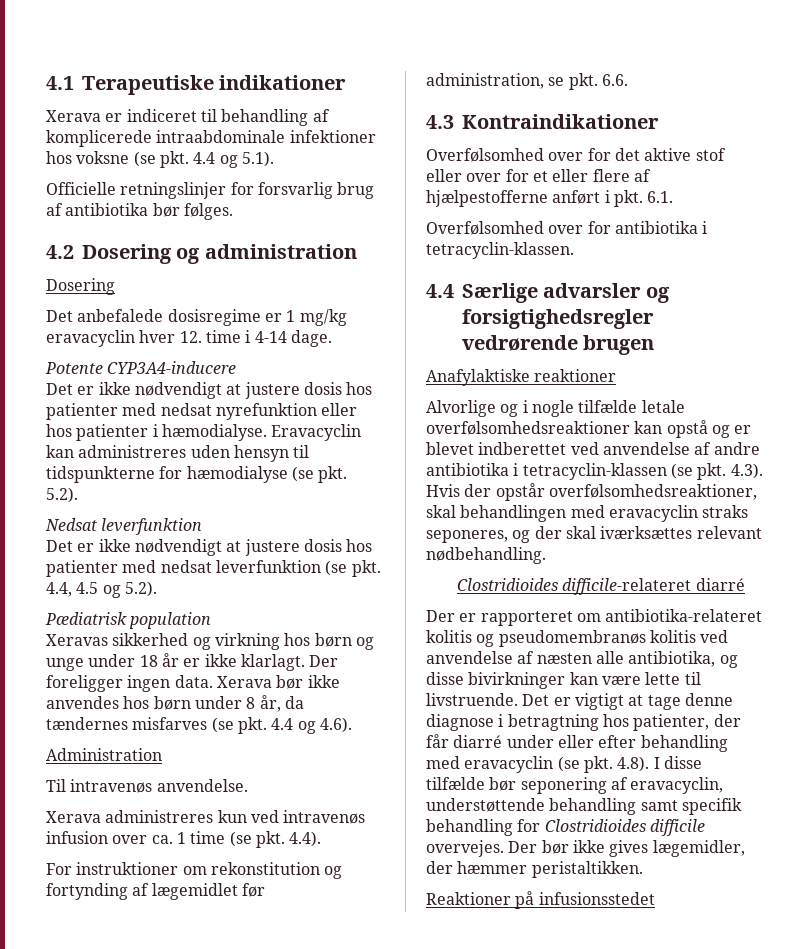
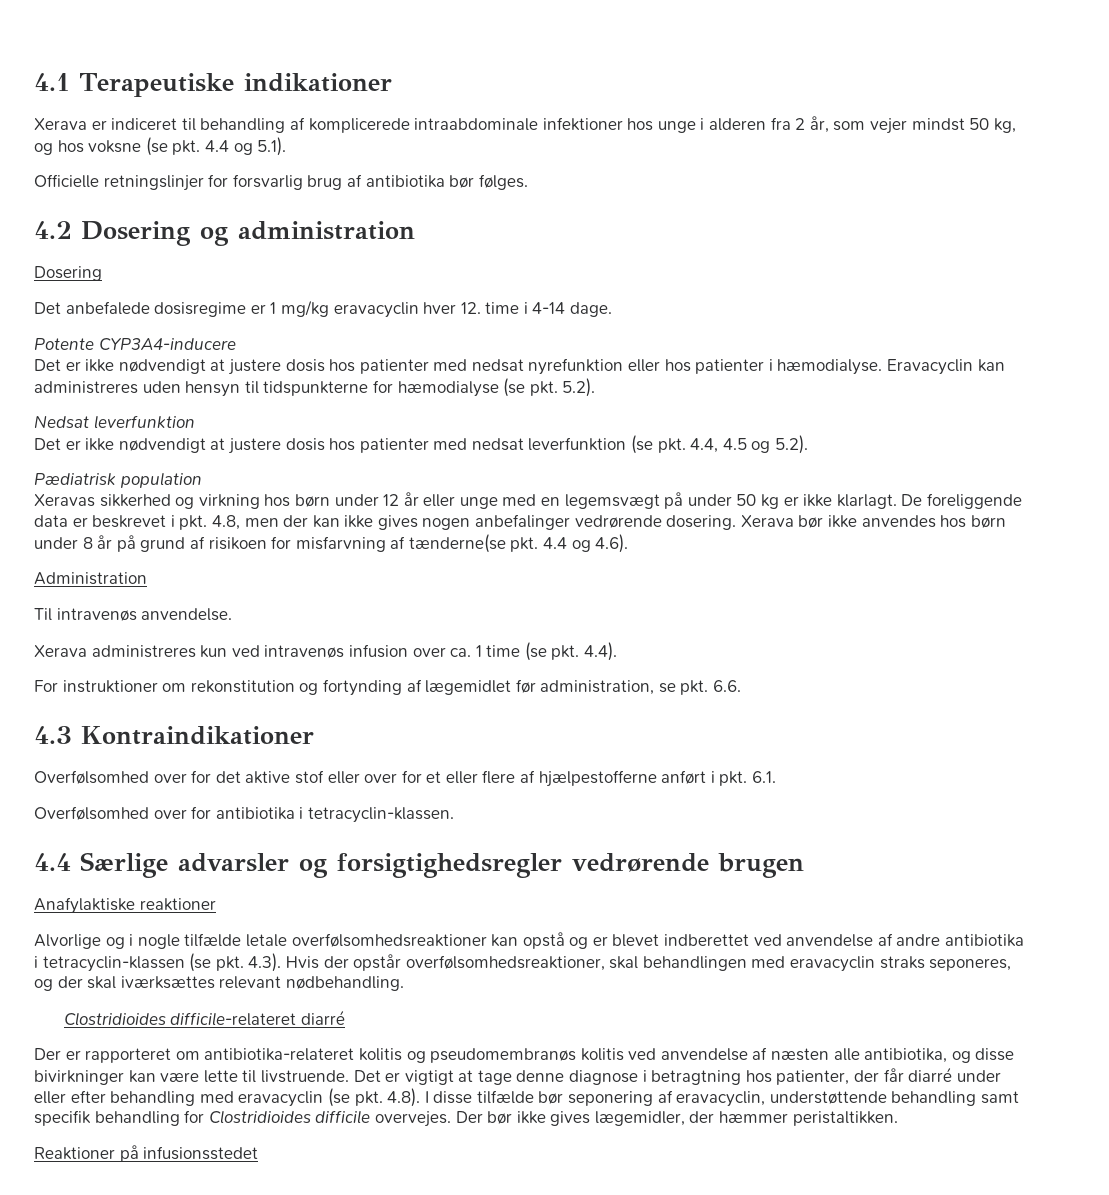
- Xerava er indiceret til behandling af komplicerede intraabdominale infektioner hos voksne (se pkt. 4.4 og 5.1).
+ Xerava er indiceret til behandling af komplicerede intraabdominale infektioner hos unge i alderen fra 2 år, som vejer mindst 50 kg, og hos voksne (se pkt. 4.4 og 5.1).
- Xeravas sikkerhed og virkning hos børn og unge under 18 år er ikke klarlagt. Der foreligger ingen data.
+ Xeravas sikkerhed og virkning hos børn under 12 år eller unge med en legemsvægt på under 50 kg er ikke klarlagt. De foreliggende data er beskrevet i pkt. 4.8, men der kan ikke gives nogen anbefalinger vedrørende dosering.
- Xerava bør ikke anvendes hos børn under 8 år, da tændernes misfarves (se pkt. 4.4 og 4.6).
+ Xerava bør ikke anvendes hos børn under 8 år på grund af risikoen for misfarvning af tænderne(se pkt. 4.4 og 4.6).

